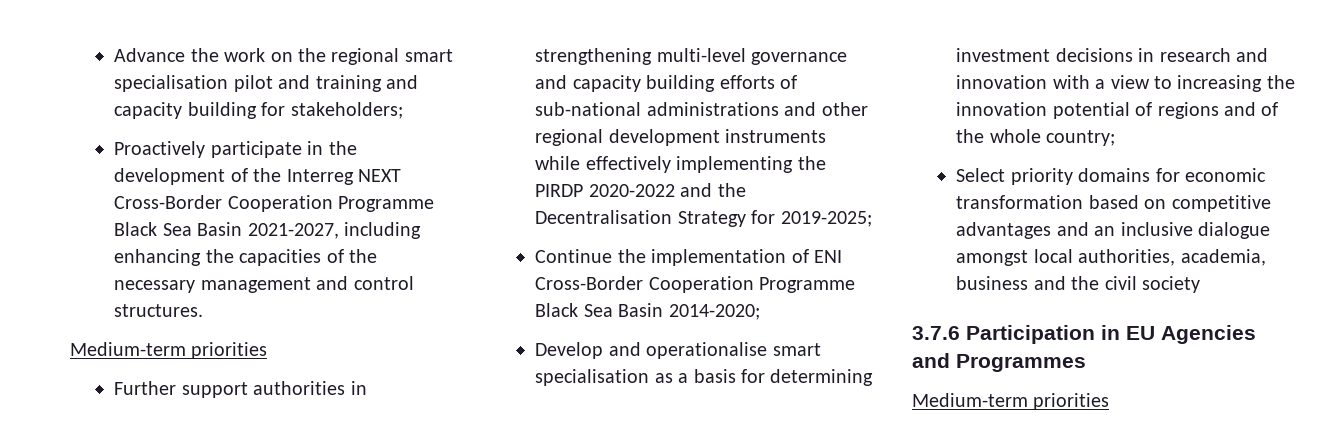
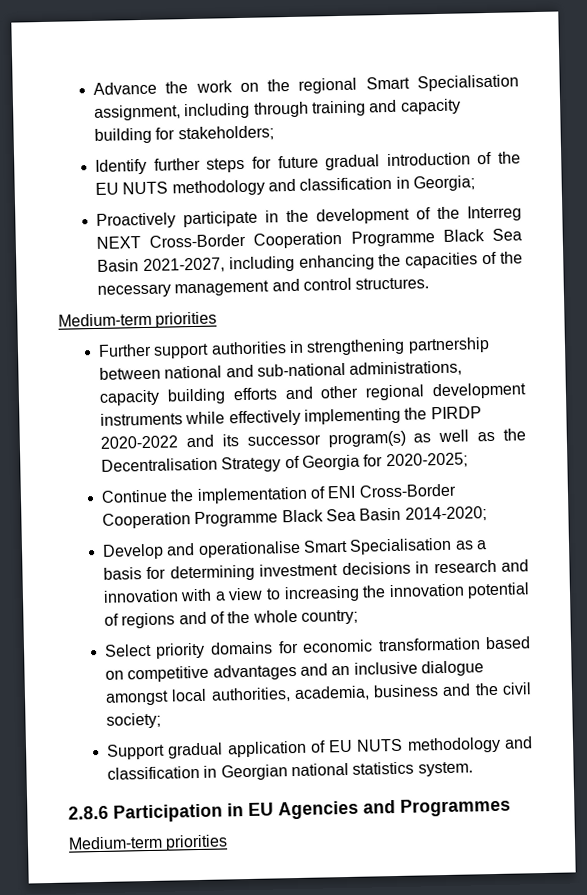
- Advance the work on the regional smart specialisation pilot and training and capacity building for stakeholders;
+ Advance the work on the regional Smart Specialisation assignment, including through training and capacity building for stakeholders;
+ Identify further steps for future gradual introduction of the EU NUTS methodology and classification in Georgia;
- Further support authorities in strengthening multi-level governance and capacity building efforts of sub-national administrations and other regional development instruments while effectively implementing the PIRDP 2020-2022 and the Decentralisation Strategy for 2019-2025;
+ Further support authorities in strengthening partnership between national and sub-national administrations, capacity building efforts and other regional development instruments while effectively implementing the PIRDP 2020-2022 and its successor program(s) as well as the Decentralisation Strategy of Georgia for 2020-2025;
- Develop and operationalise smart specialisation as a basis for determining investment decisions in research and innovation with a view to increasing the innovation potential of regions and of the whole country;
+ Develop and operationalise Smart Specialisation as a basis for determining investment decisions in research and innovation with a view to increasing the innovation potential of regions and of the whole country;
- Select priority domains for economic transformation based on competitive advantages and an inclusive dialogue amongst local authorities, academia, business and the civil society
- 3.7.6 Participation in EU Agencies and Programmes
+ Select priority domains for economic transformation based on competitive advantages and an inclusive dialogue amongst local authorities, academia, business and the civil society;
+ Support gradual application of EU NUTS methodology and classification in Georgian national statistics system.
+ 2.8.6 Participation in EU Agencies and Programmes

